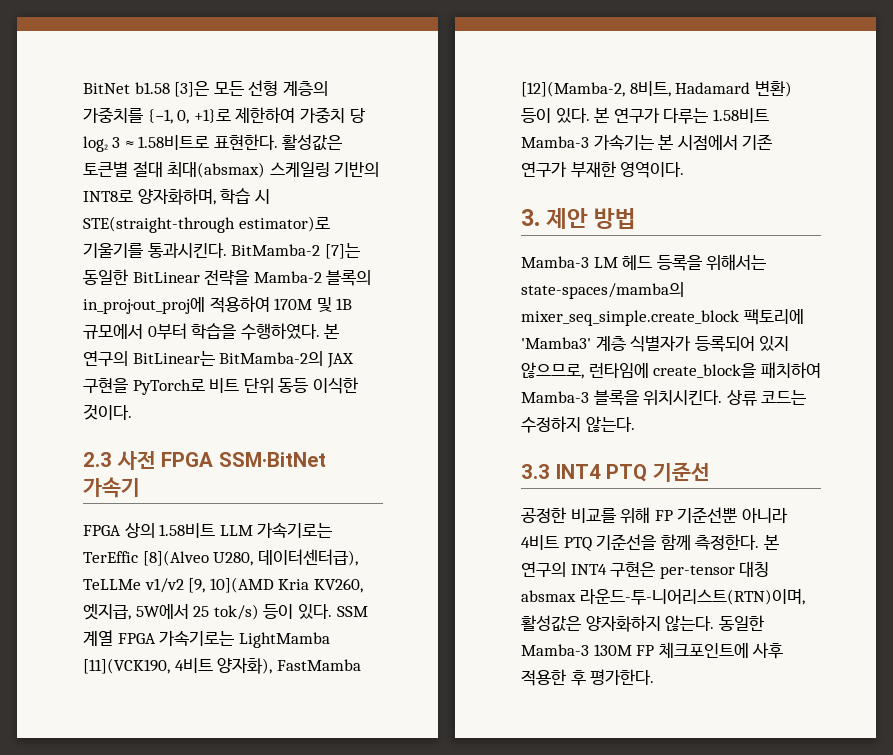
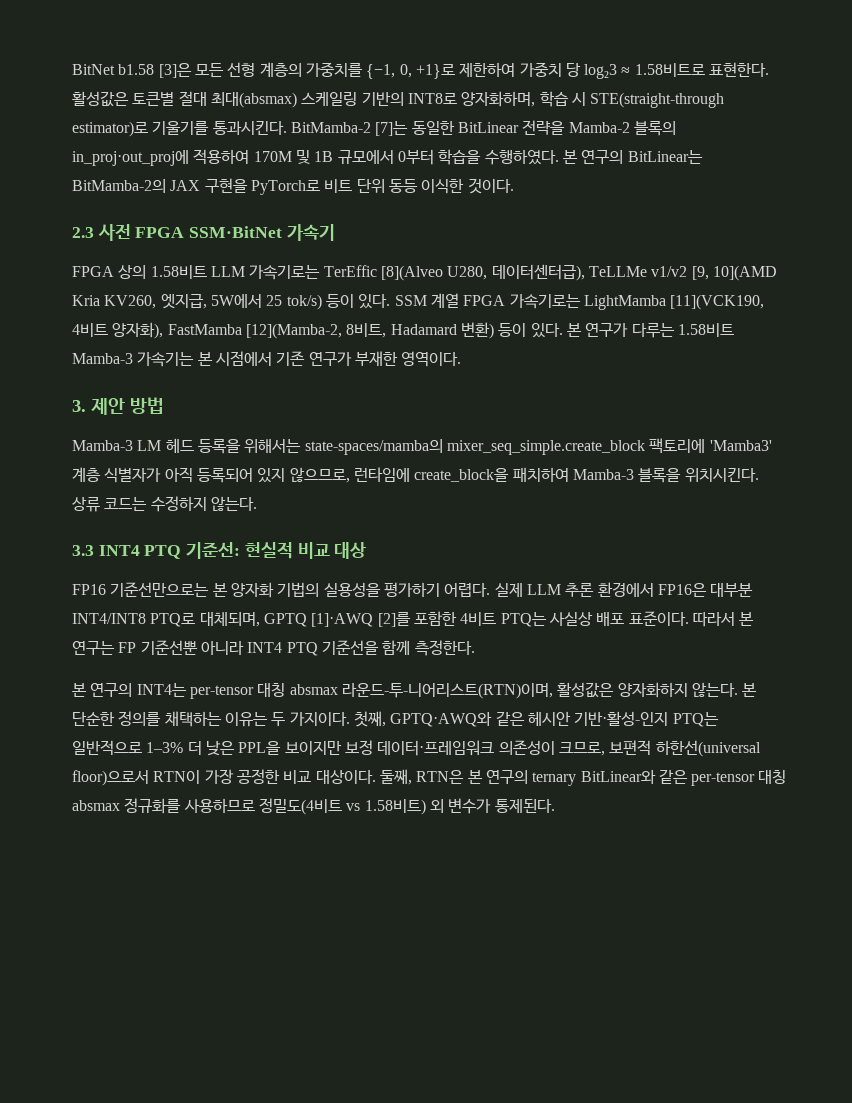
- Mamba-3 LM 헤드 등록을 위해서는 state-spaces/mamba의 mixer_seq_simple.create_block 팩토리에 'Mamba3' 계층 식별자가 등록되어 있지 않으므로, 런타임에 create_block을 패치하여 Mamba-3 블록을 위치시킨다.
+ Mamba-3 LM 헤드 등록을 위해서는 state-spaces/mamba의 mixer_seq_simple.create_block 팩토리에 'Mamba3' 계층 식별자가 아직 등록되어 있지 않으므로, 런타임에 create_block을 패치하여 Mamba-3 블록을 위치시킨다.
- 3.3 INT4 PTQ 기준선
- 공정한 비교를 위해 FP 기준선뿐 아니라 4비트 PTQ 기준선을 함께 측정한다. 본 연구의 INT4 구현은 per-tensor 대칭 absmax 라운드-투-니어리스트(RTN)이며, 활성값은 양자화하지 않는다.
+ 3.3 INT4 PTQ 기준선: 현실적 비교 대상
+ FP16 기준선만으로는 본 양자화 기법의 실용성을 평가하기 어렵다. 실제 LLM 추론 환경에서 FP16은 대부분 INT4/INT8 PTQ로 대체되며, GPTQ [1]·AWQ [2]를 포함한 4비트 PTQ는 사실상 배포 표준이다. 따라서 본 연구는 FP 기준선뿐 아니라 INT4 PTQ 기준선을 함께 측정한다.
+ 본 연구의 INT4는 per-tensor 대칭 absmax 라운드-투-니어리스트(RTN)이며, 활성값은 양자화하지 않는다.
- 동일한 Mamba-3 130M FP 체크포인트에 사후 적용한 후 평가한다.
+ 본 단순한 정의를 채택하는 이유는 두 가지이다. 첫째, GPTQ·AWQ와 같은 헤시안 기반·활성-인지 PTQ는 일반적으로 1–3% 더 낮은 PPL을 보이지만 보정 데이터·프레임워크 의존성이 크므로, 보편적 하한선(universal floor)으로서 RTN이 가장 공정한 비교 대상이다. 둘째, RTN은 본 연구의 ternary BitLinear와 같은 per-tensor 대칭 absmax 정규화를 사용하므로 정밀도(4비트 vs 1.58비트) 외 변수가 통제된다.

